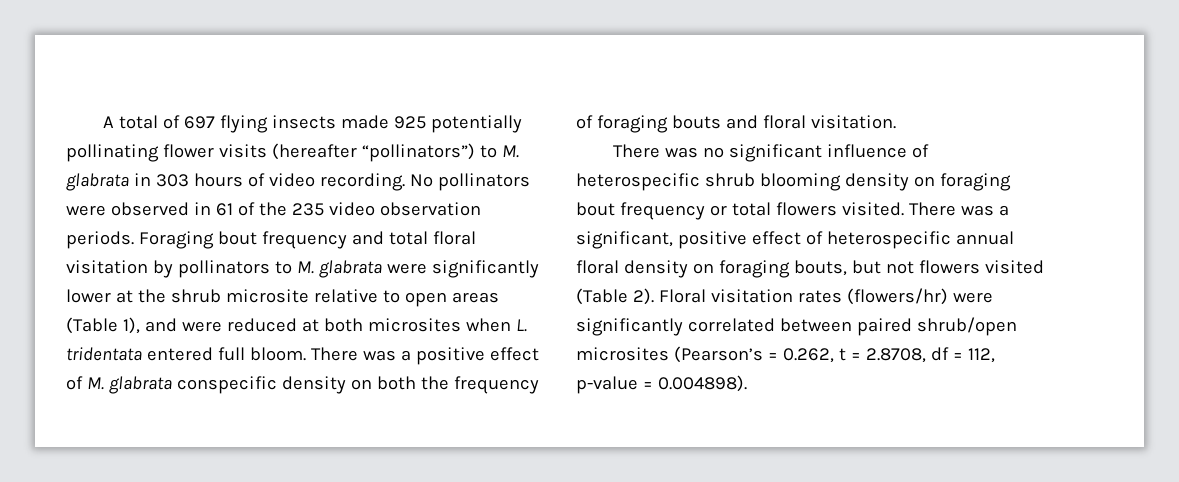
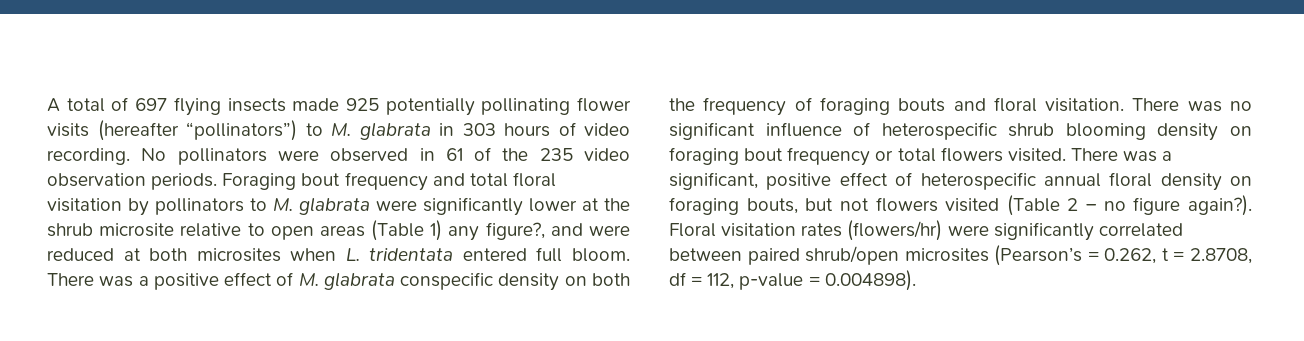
- Foraging bout frequency and total floral visitation by pollinators to M. glabrata were significantly lower at the shrub microsite relative to open areas (Table 1), and were reduced at both microsites when L. tridentata entered full bloom.
+ Foraging bout frequency and total floral visitation by pollinators to M. glabrata were significantly lower at the shrub microsite relative to open areas (Table 1) any figure?, and were reduced at both microsites when L. tridentata entered full bloom.
- There was a positive effect of M. glabrata conspecific density on both the frequency of foraging bouts and floral visitation.
- There was no significant influence of heterospecific shrub blooming density on foraging bout frequency or total flowers visited.
+ There was a positive effect of M. glabrata conspecific density on both the frequency of foraging bouts and floral visitation. There was no significant influence of heterospecific shrub blooming density on foraging bout frequency or total flowers visited.
- There was a significant, positive effect of heterospecific annual floral density on foraging bouts, but not flowers visited (Table 2).
+ There was a significant, positive effect of heterospecific annual floral density on foraging bouts, but not flowers visited (Table 2 – no figure again?).

